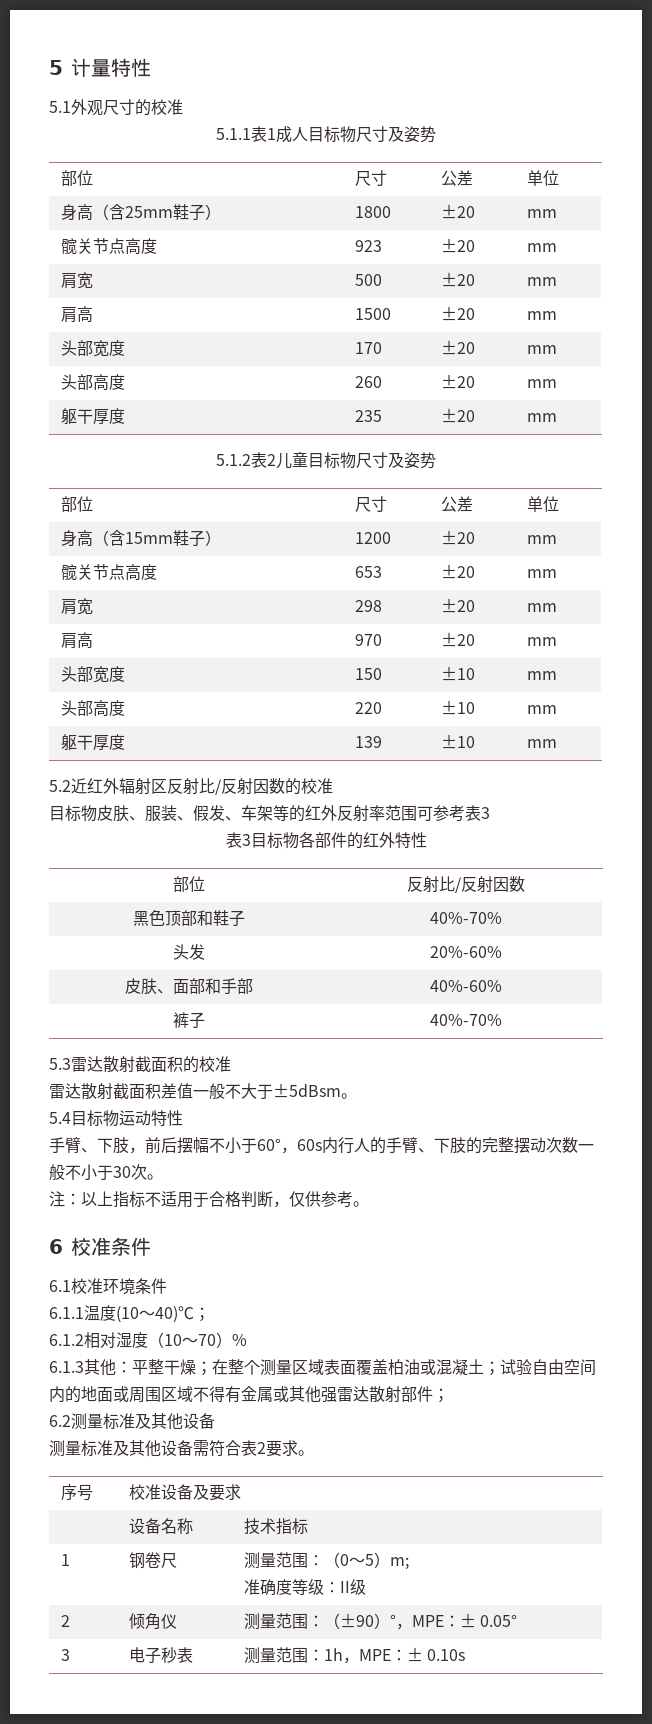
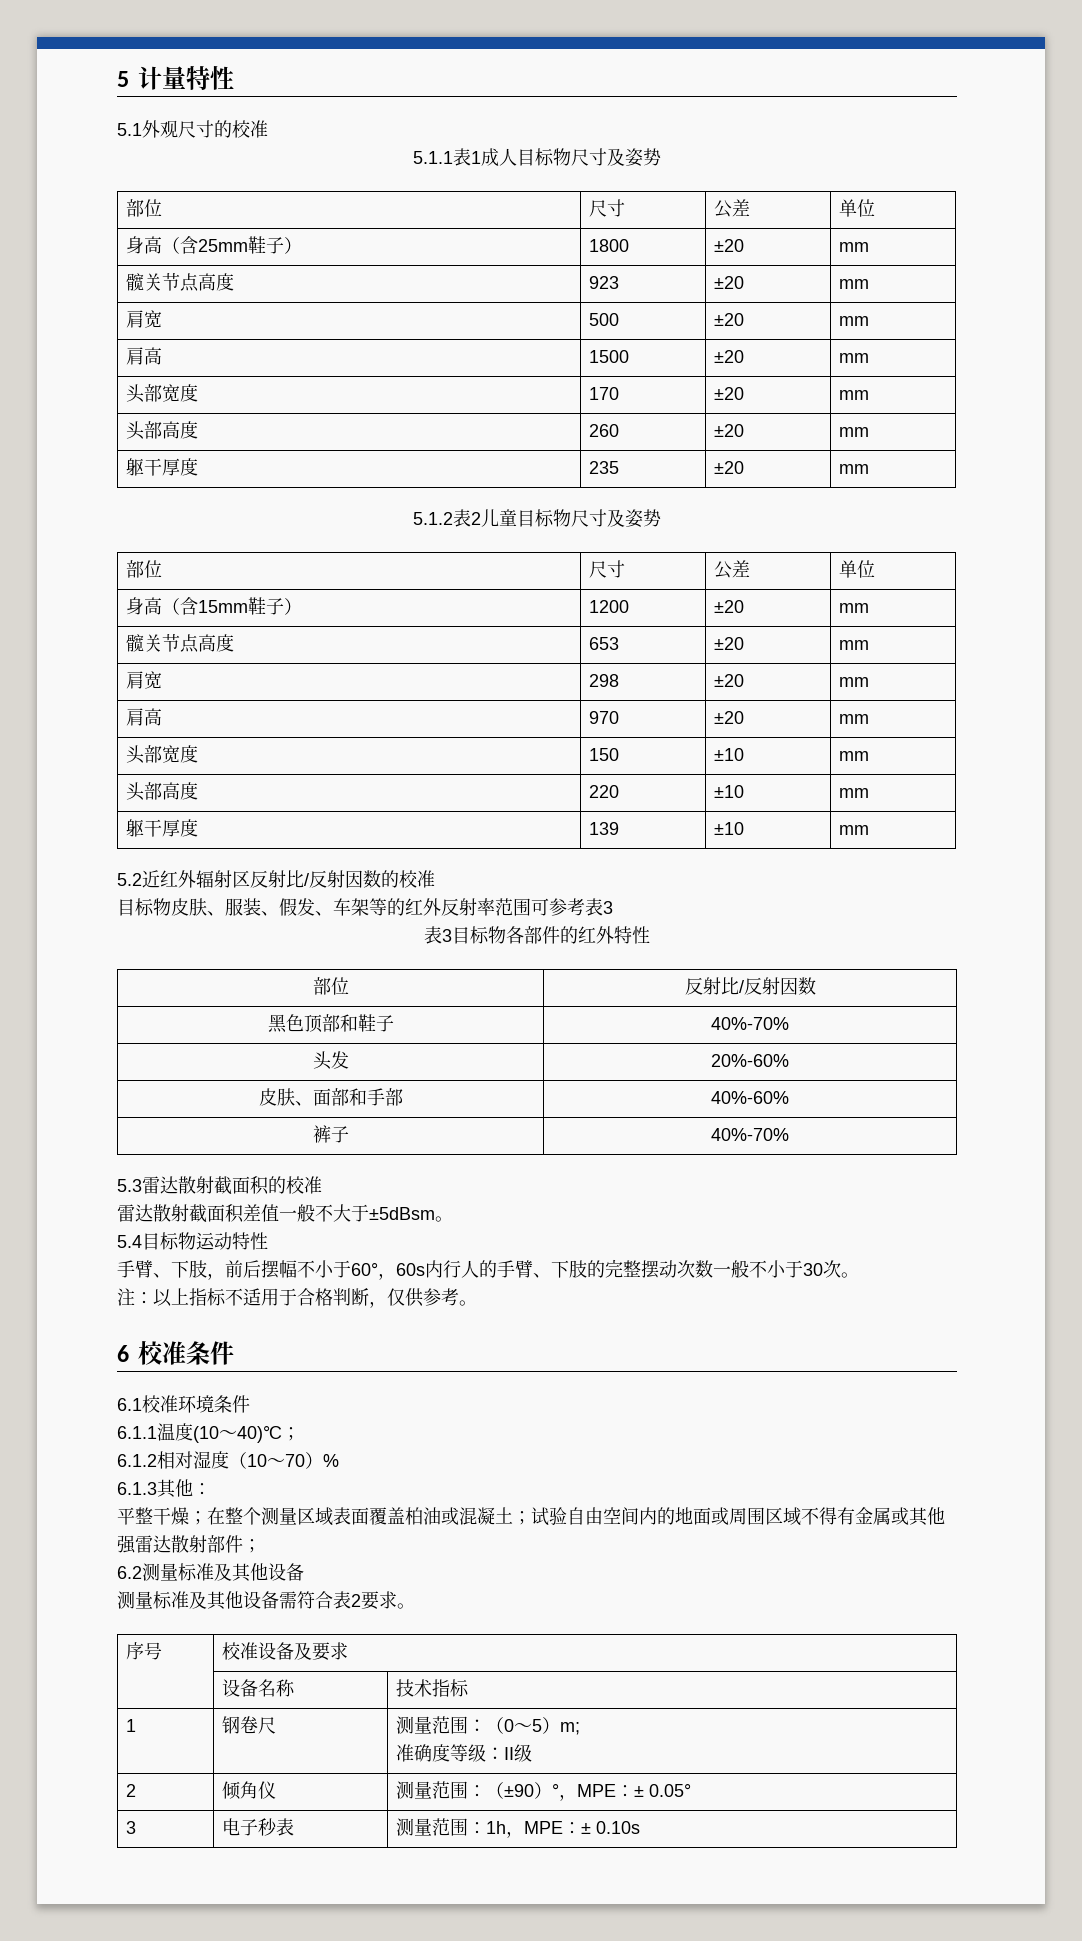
- 6.1.3其他：平整干燥；在整个测量区域表面覆盖柏油或混凝土；试验自由空间内的地面或周围区域不得有金属或其他强雷达散射部件；
+ 6.1.3其他：
+ 平整干燥；在整个测量区域表面覆盖柏油或混凝土；试验自由空间内的地面或周围区域不得有金属或其他强雷达散射部件；

